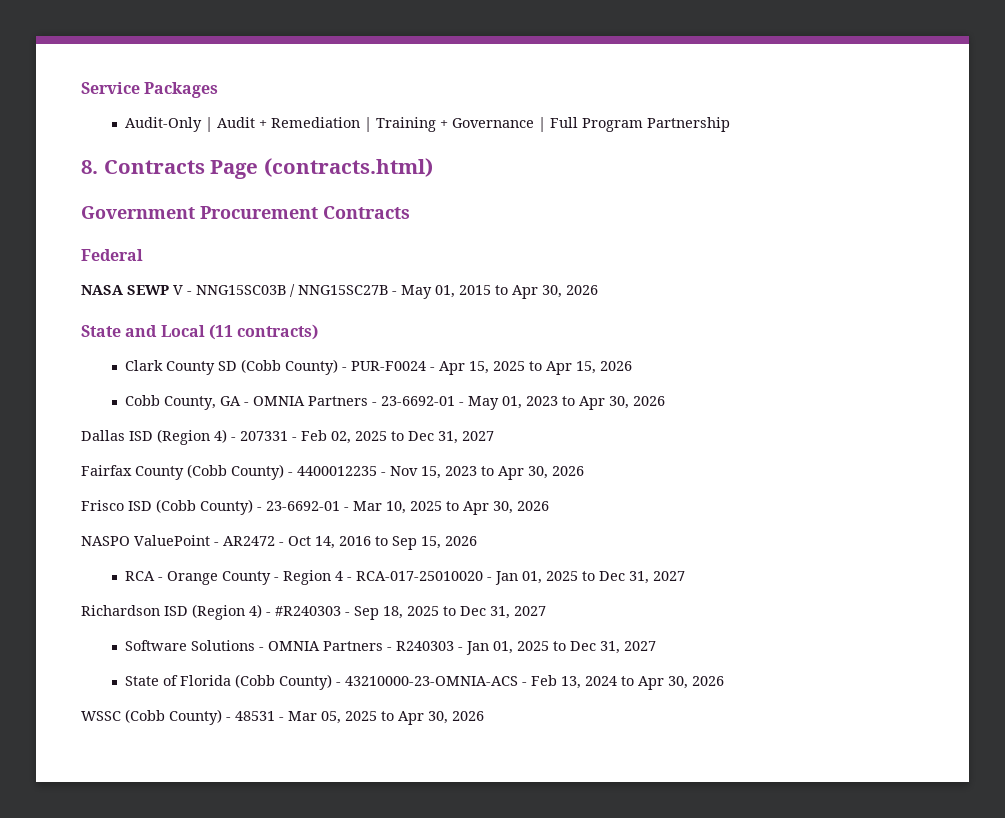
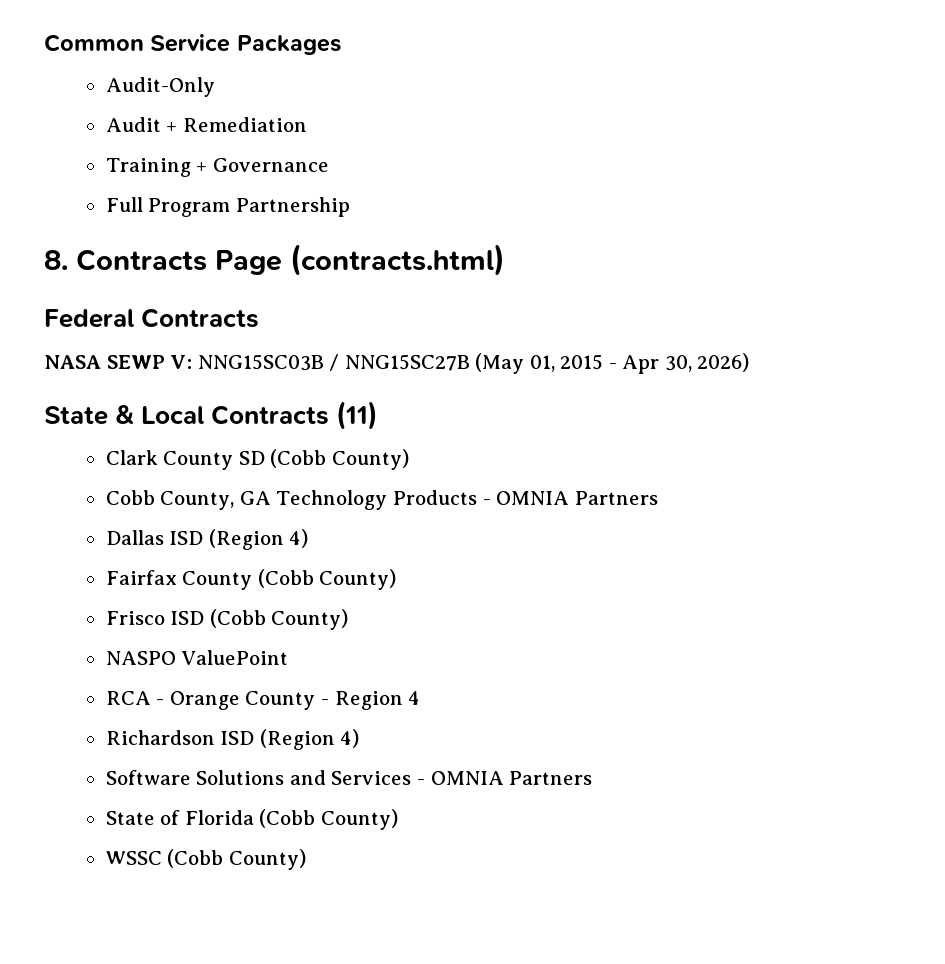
- Service Packages
+ Common Service Packages
- Audit-Only | Audit + Remediation | Training + Governance | Full Program Partnership
+ Audit-Only
+ Audit + Remediation
+ Training + Governance
+ Full Program Partnership
- Government Procurement Contracts
- Federal
+ Federal Contracts
- NASA SEWP V - NNG15SC03B / NNG15SC27B - May 01, 2015 to Apr 30, 2026
- State and Local (11 contracts)
+ NASA SEWP V: NNG15SC03B / NNG15SC27B (May 01, 2015 - Apr 30, 2026)
+ State & Local Contracts (11)
- Clark County SD (Cobb County) - PUR-F0024 - Apr 15, 2025 to Apr 15, 2026
+ Clark County SD (Cobb County)
- Cobb County, GA - OMNIA Partners - 23-6692-01 - May 01, 2023 to Apr 30, 2026
- Dallas ISD (Region 4) - 207331 - Feb 02, 2025 to Dec 31, 2027
- Fairfax County (Cobb County) - 4400012235 - Nov 15, 2023 to Apr 30, 2026
- Frisco ISD (Cobb County) - 23-6692-01 - Mar 10, 2025 to Apr 30, 2026
- NASPO ValuePoint - AR2472 - Oct 14, 2016 to Sep 15, 2026
+ Cobb County, GA Technology Products - OMNIA Partners
+ Dallas ISD (Region 4)
+ Fairfax County (Cobb County)
+ Frisco ISD (Cobb County)
+ NASPO ValuePoint
- RCA - Orange County - Region 4 - RCA-017-25010020 - Jan 01, 2025 to Dec 31, 2027
- Richardson ISD (Region 4) - #R240303 - Sep 18, 2025 to Dec 31, 2027
+ RCA - Orange County - Region 4
+ Richardson ISD (Region 4)
- Software Solutions - OMNIA Partners - R240303 - Jan 01, 2025 to Dec 31, 2027
+ Software Solutions and Services - OMNIA Partners
- State of Florida (Cobb County) - 43210000-23-OMNIA-ACS - Feb 13, 2024 to Apr 30, 2026
- WSSC (Cobb County) - 48531 - Mar 05, 2025 to Apr 30, 2026
+ State of Florida (Cobb County)
+ WSSC (Cobb County)

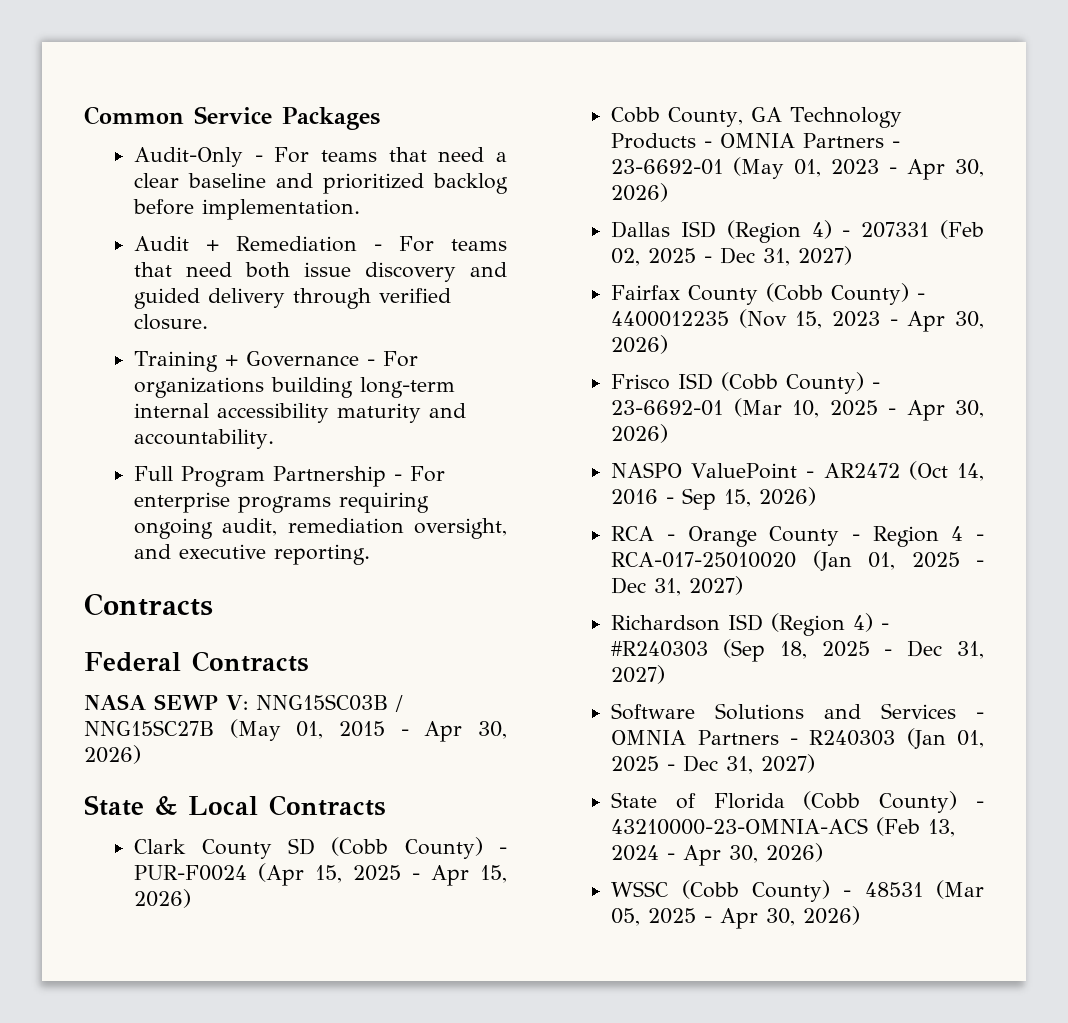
- Audit-Only
- Audit + Remediation
- Training + Governance
- Full Program Partnership
- 8. Contracts Page (contracts.html)
+ Audit-Only - For teams that need a clear baseline and prioritized backlog before implementation.
+ Audit + Remediation - For teams that need both issue discovery and guided delivery through verified closure.
+ Training + Governance - For organizations building long-term internal accessibility maturity and accountability.
+ Full Program Partnership - For enterprise programs requiring ongoing audit, remediation oversight, and executive reporting.
+ Contracts
- State & Local Contracts (11)
+ State & Local Contracts
- Clark County SD (Cobb County)
+ Clark County SD (Cobb County) - PUR-F0024 (Apr 15, 2025 - Apr 15, 2026)
- Cobb County, GA Technology Products - OMNIA Partners
- Dallas ISD (Region 4)
- Fairfax County (Cobb County)
- Frisco ISD (Cobb County)
- NASPO ValuePoint
+ Cobb County, GA Technology Products - OMNIA Partners - 23-6692-01 (May 01, 2023 - Apr 30, 2026)
+ Dallas ISD (Region 4) - 207331 (Feb 02, 2025 - Dec 31, 2027)
+ Fairfax County (Cobb County) - 4400012235 (Nov 15, 2023 - Apr 30, 2026)
+ Frisco ISD (Cobb County) - 23-6692-01 (Mar 10, 2025 - Apr 30, 2026)
+ NASPO ValuePoint - AR2472 (Oct 14, 2016 - Sep 15, 2026)
- RCA - Orange County - Region 4
- Richardson ISD (Region 4)
+ RCA - Orange County - Region 4 - RCA-017-25010020 (Jan 01, 2025 - Dec 31, 2027)
+ Richardson ISD (Region 4) - #R240303 (Sep 18, 2025 - Dec 31, 2027)
- Software Solutions and Services - OMNIA Partners
+ Software Solutions and Services - OMNIA Partners - R240303 (Jan 01, 2025 - Dec 31, 2027)
- State of Florida (Cobb County)
- WSSC (Cobb County)
+ State of Florida (Cobb County) - 43210000-23-OMNIA-ACS (Feb 13, 2024 - Apr 30, 2026)
+ WSSC (Cobb County) - 48531 (Mar 05, 2025 - Apr 30, 2026)

